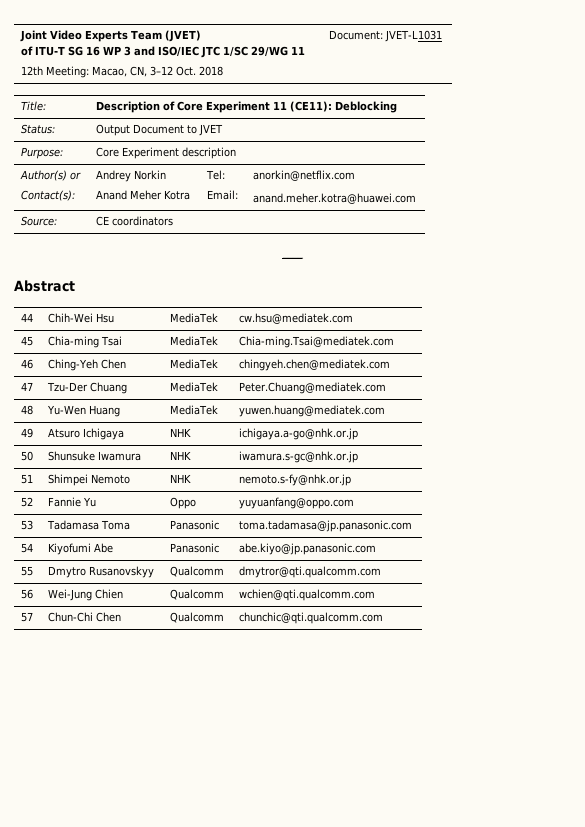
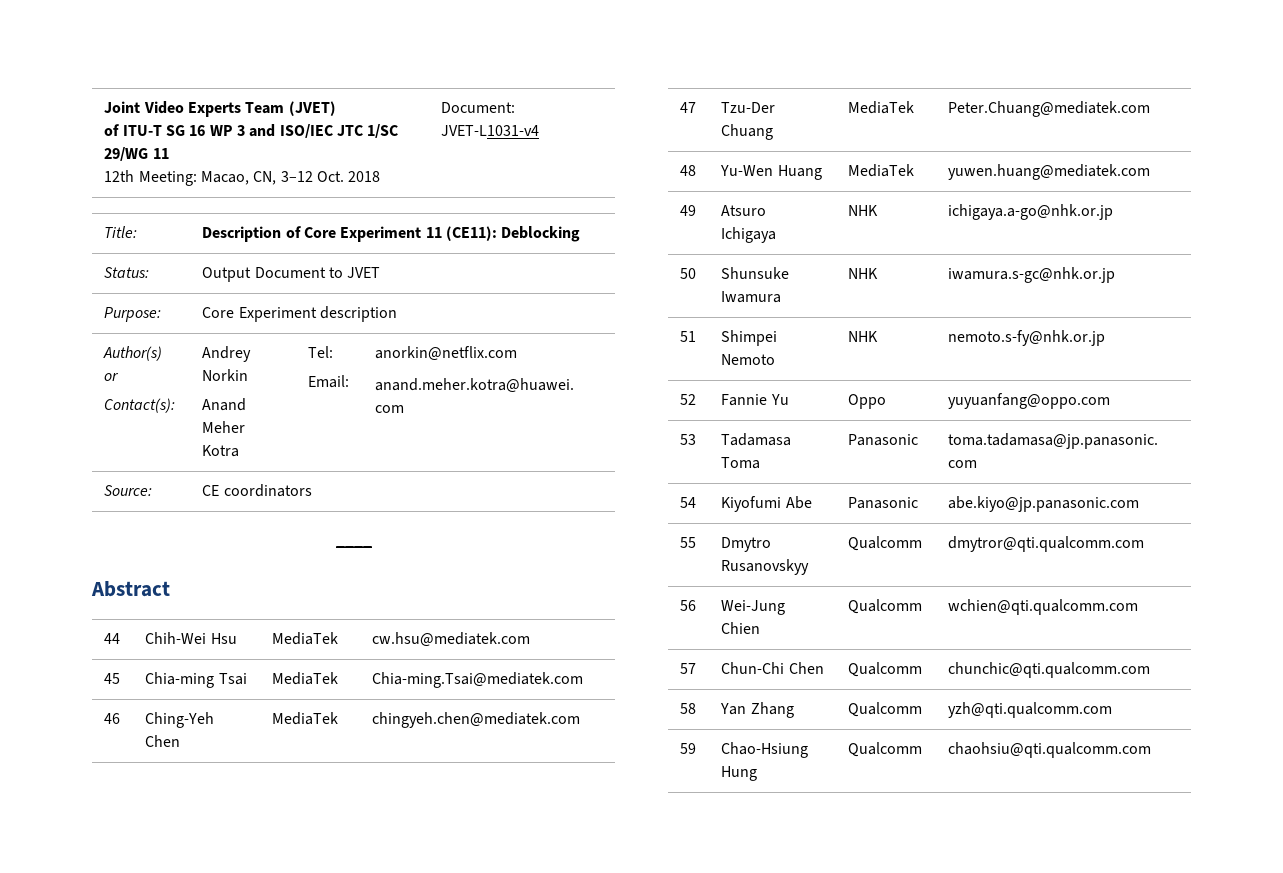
  Joint Video Experts Team (JVET)
  of ITU-T SG 16 WP 3 and ISO/IEC JTC 1/SC 29/WG 11
- 12th Meeting: Macao, CN, 3–12 Oct. 2018 | Document: JVET-L1031
+ 12th Meeting: Macao, CN, 3–12 Oct. 2018 | Document: JVET-L1031-v4
+ 58 | Yan Zhang | Qualcomm | yzh@qti.qualcomm.com
+ 59 | Chao-Hsiung Hung | Qualcomm | chaohsiu@qti.qualcomm.com

